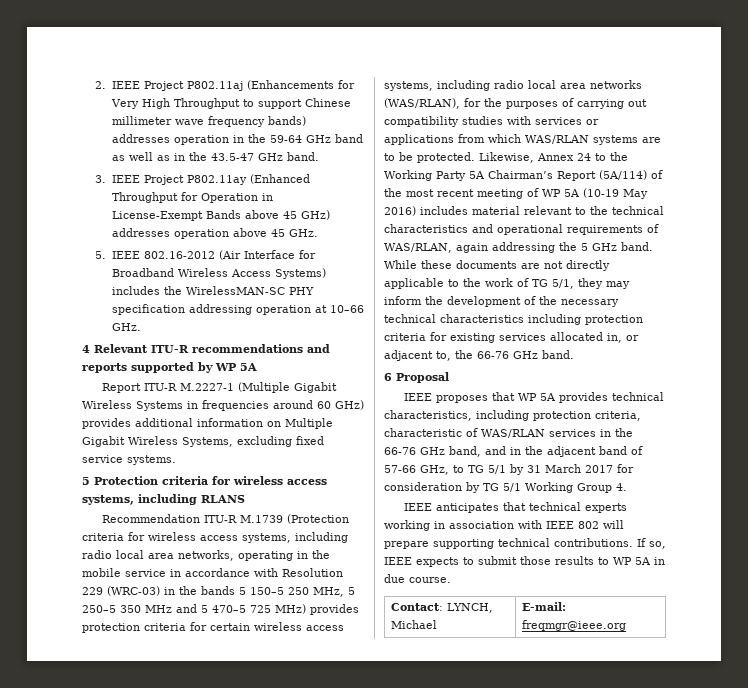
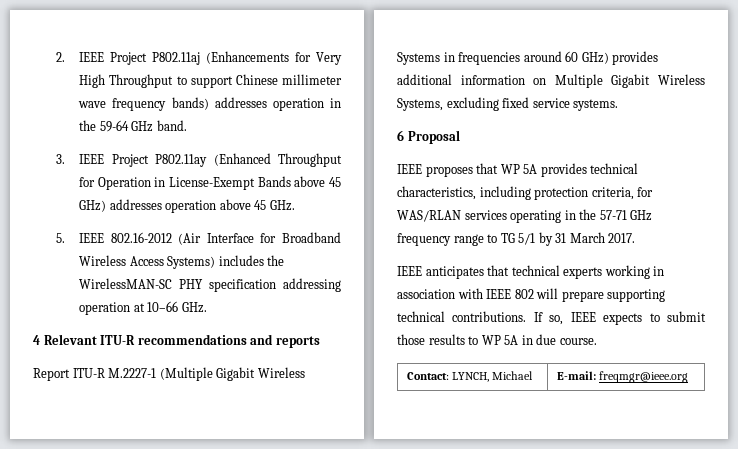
- 2. IEEE Project P802.11aj (Enhancements for Very High Throughput to support Chinese millimeter wave frequency bands) addresses operation in the 59-64 GHz band as well as in the 43.5-47 GHz band.
+ 2. IEEE Project P802.11aj (Enhancements for Very High Throughput to support Chinese millimeter wave frequency bands) addresses operation in the 59-64 GHz band.
- 4 Relevant ITU-R recommendations and reports supported by WP 5A
+ 4 Relevant ITU-R recommendations and reports
- 5 Protection criteria for wireless access systems, including RLANS
- Recommendation ITU-R M.1739 (Protection criteria for wireless access systems, including radio local area networks, operating in the mobile service in accordance with Resolution 229 (WRC-03) in the bands 5 150–5 250 MHz, 5 250–5 350 MHz and 5 470–5 725 MHz) provides protection criteria for certain wireless access systems, including radio local area networks (WAS/RLAN), for the purposes of carrying out compatibility studies with services or applications from which WAS/RLAN systems are to be protected. Likewise, Annex 24 to the Working Party 5A Chairman’s Report (5A/114) of the most recent meeting of WP 5A (10-19 May 2016) includes material relevant to the technical characteristics and operational requirements of WAS/RLAN, again addressing the 5 GHz band. While these documents are not directly applicable to the work of TG 5/1, they may inform the development of the necessary technical characteristics including protection criteria for existing services allocated in, or adjacent to, the 66-76 GHz band.
- IEEE proposes that WP 5A provides technical characteristics, including protection criteria, characteristic of WAS/RLAN services in the 66-76 GHz band, and in the adjacent band of 57-66 GHz, to TG 5/1 by 31 March 2017 for consideration by TG 5/1 Working Group 4.
+ IEEE proposes that WP 5A provides technical characteristics, including protection criteria, for WAS/RLAN services operating in the 57-71 GHz frequency range to TG 5/1 by 31 March 2017.

